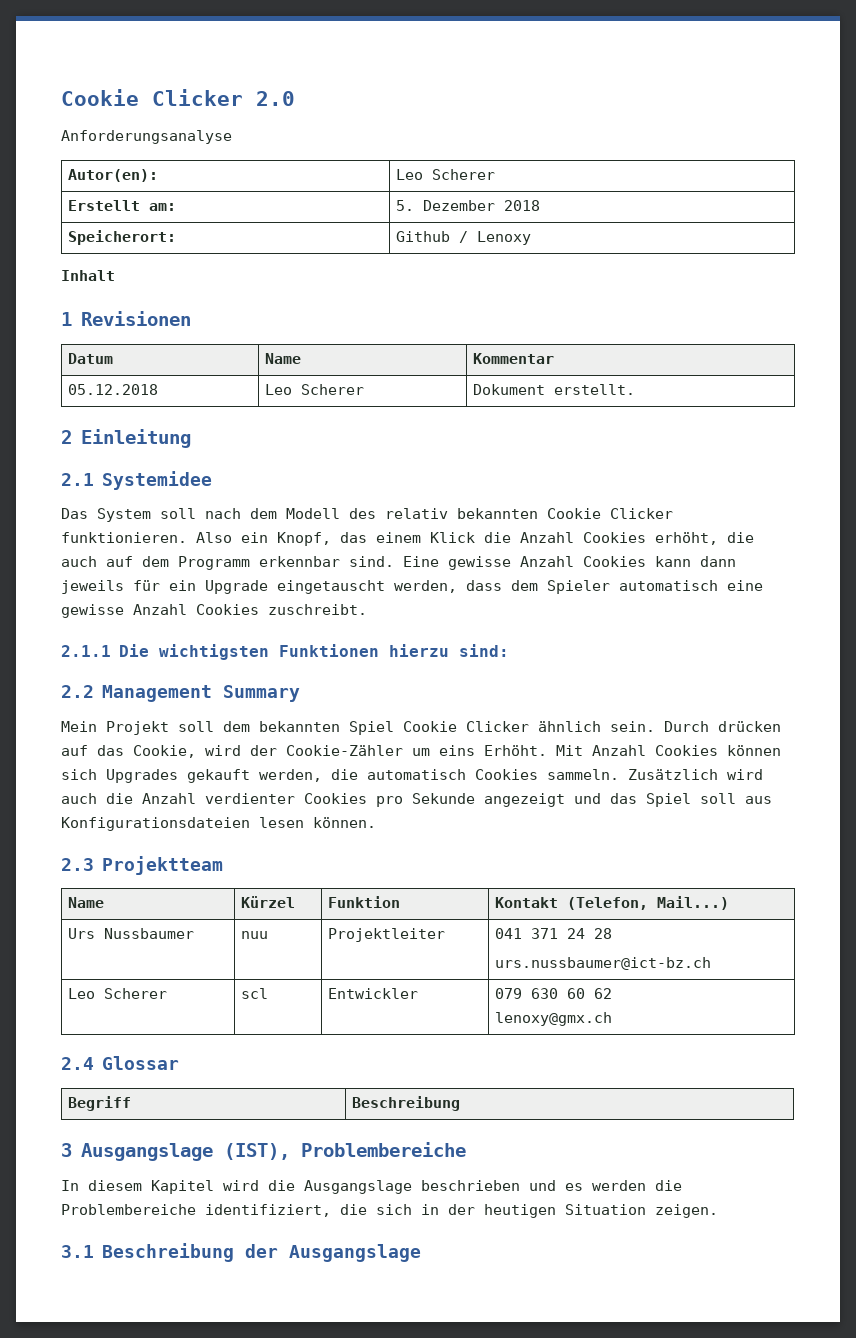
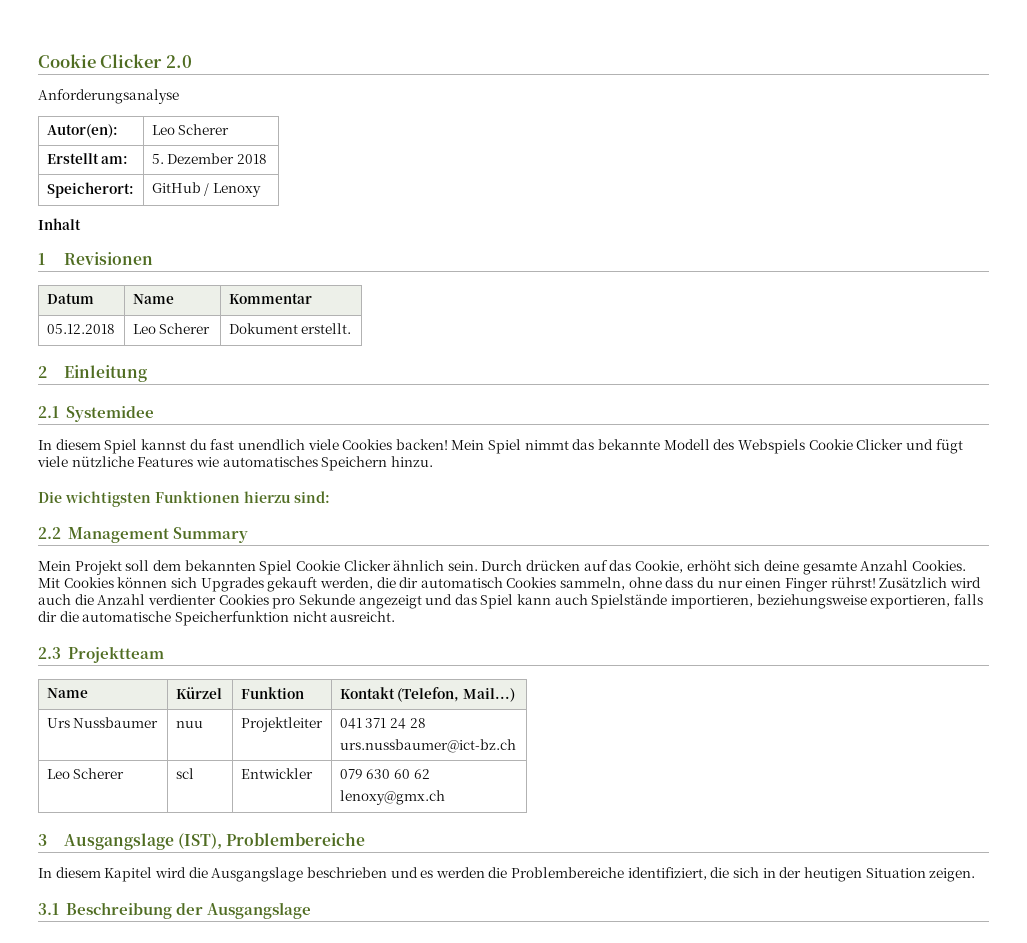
- Speicherort: | Github / Lenoxy
+ Speicherort: | GitHub / Lenoxy
- Das System soll nach dem Modell des relativ bekannten Cookie Clicker funktionieren. Also ein Knopf, das einem Klick die Anzahl Cookies erhöht, die auch auf dem Programm erkennbar sind. Eine gewisse Anzahl Cookies kann dann jeweils für ein Upgrade eingetauscht werden, dass dem Spieler automatisch eine gewisse Anzahl Cookies zuschreibt.
- 2.1.1 Die wichtigsten Funktionen hierzu sind:
+ In diesem Spiel kannst du fast unendlich viele Cookies backen! Mein Spiel nimmt das bekannte Modell des Webspiels Cookie Clicker und fügt viele nützliche Features wie automatisches Speichern hinzu.
+ Die wichtigsten Funktionen hierzu sind:
- Durch drücken auf das Cookie, wird der Cookie-Zähler um eins Erhöht. Mit Anzahl Cookies können sich Upgrades gekauft werden, die automatisch Cookies sammeln.
+ Durch drücken auf das Cookie, erhöht sich deine gesamte Anzahl Cookies. Mit Cookies können sich Upgrades gekauft werden, die dir automatisch Cookies sammeln, ohne dass du nur einen Finger rührst!
- Zusätzlich wird auch die Anzahl verdienter Cookies pro Sekunde angezeigt und das Spiel soll aus Konfigurationsdateien lesen können.
+ Zusätzlich wird auch die Anzahl verdienter Cookies pro Sekunde angezeigt und das Spiel kann auch Spielstände importieren, beziehungsweise exportieren, falls dir die automatische Speicherfunktion nicht ausreicht.
- 2.4 Glossar
- Begriff | Beschreibung

